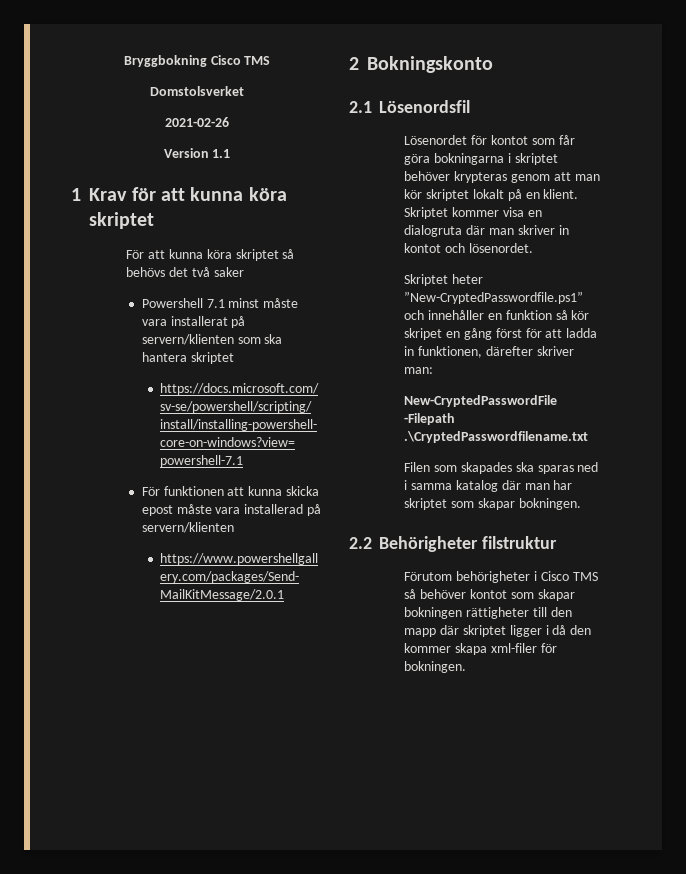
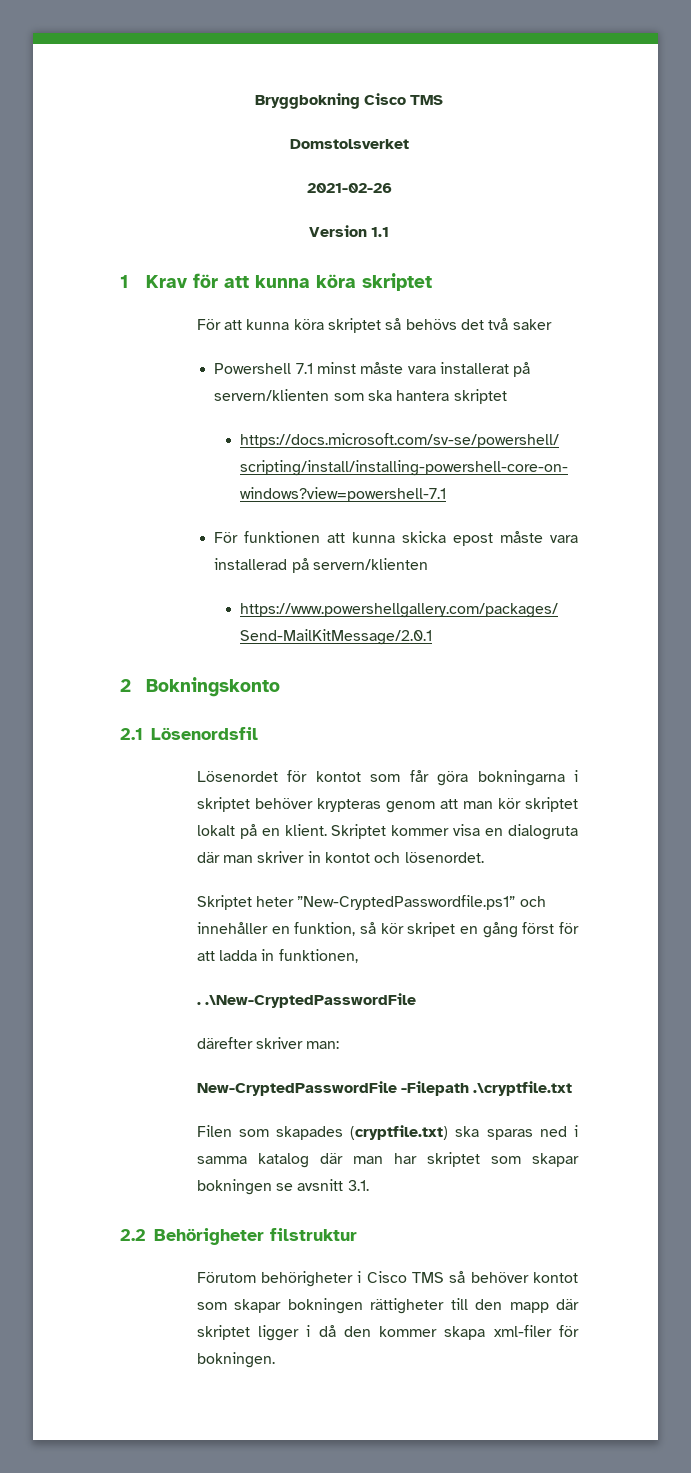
- Skriptet heter ”New-CryptedPasswordfile.ps1” och innehåller en funktion så kör skripet en gång först för att ladda in funktionen, därefter skriver man:
+ Skriptet heter ”New-CryptedPasswordfile.ps1” och innehåller en funktion, så kör skripet en gång först för att ladda in funktionen,
+ . .\New-CryptedPasswordFile
+ därefter skriver man:
- New-CryptedPasswordFile -Filepath .\CryptedPasswordfilename.txt
+ New-CryptedPasswordFile -Filepath .\cryptfile.txt
- Filen som skapades ska sparas ned i samma katalog där man har skriptet som skapar bokningen.
+ Filen som skapades (cryptfile.txt) ska sparas ned i samma katalog där man har skriptet som skapar bokningen se avsnitt 3.1.

